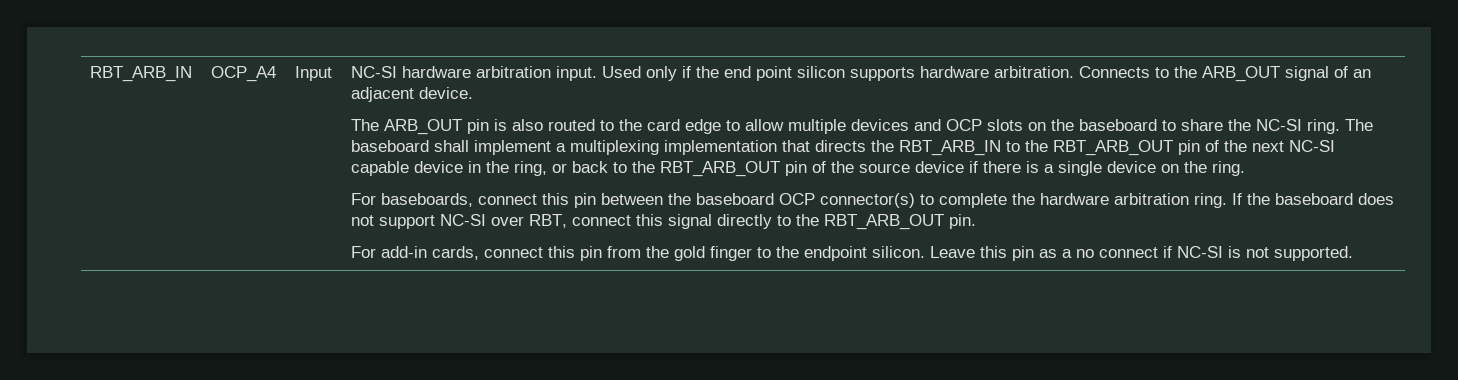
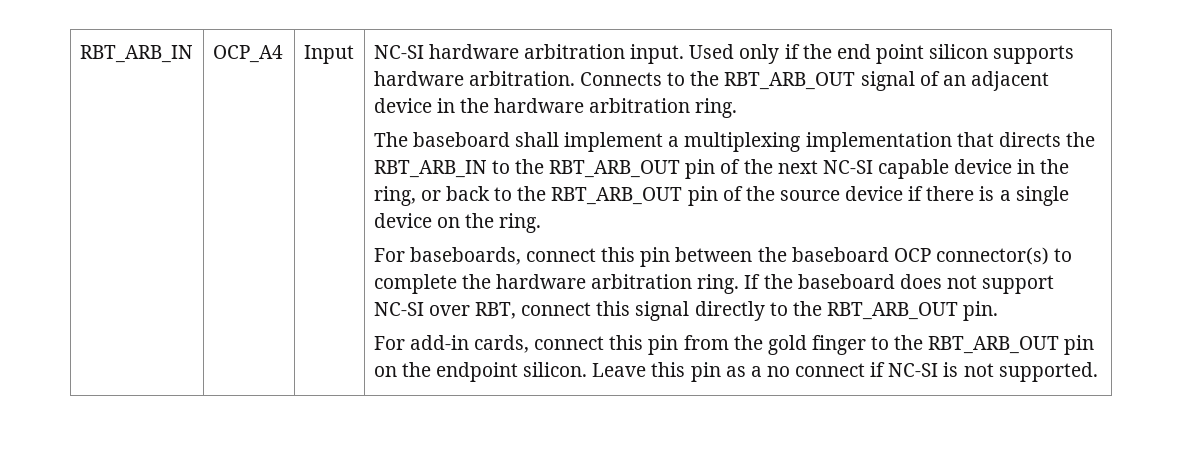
- Connects to the ARB_OUT signal of an adjacent device.
- The ARB_OUT pin is also routed to the card edge to allow multiple devices and OCP slots on the baseboard to share the NC-SI ring. The baseboard shall implement a multiplexing implementation that directs the RBT_ARB_IN to the RBT_ARB_OUT pin of the next NC-SI capable device in the ring, or back to the RBT_ARB_OUT pin of the source device if there is a single device on the ring.
+ Connects to the RBT_ARB_OUT signal of an adjacent device in the hardware arbitration ring.
+ The baseboard shall implement a multiplexing implementation that directs the RBT_ARB_IN to the RBT_ARB_OUT pin of the next NC-SI capable device in the ring, or back to the RBT_ARB_OUT pin of the source device if there is a single device on the ring.
- For add-in cards, connect this pin from the gold finger to the endpoint silicon.
+ For add-in cards, connect this pin from the gold finger to the RBT_ARB_OUT pin on the endpoint silicon.

